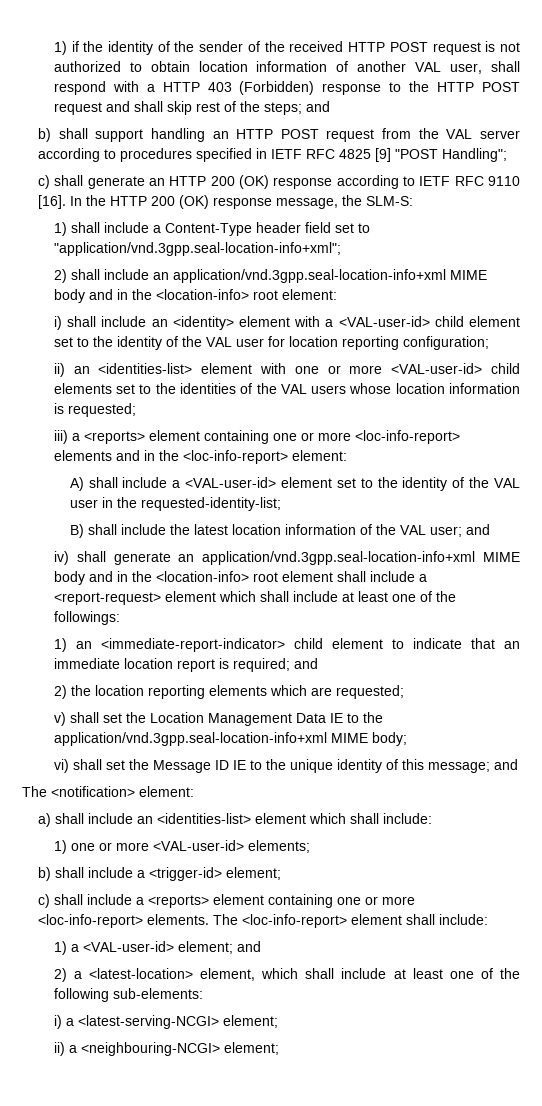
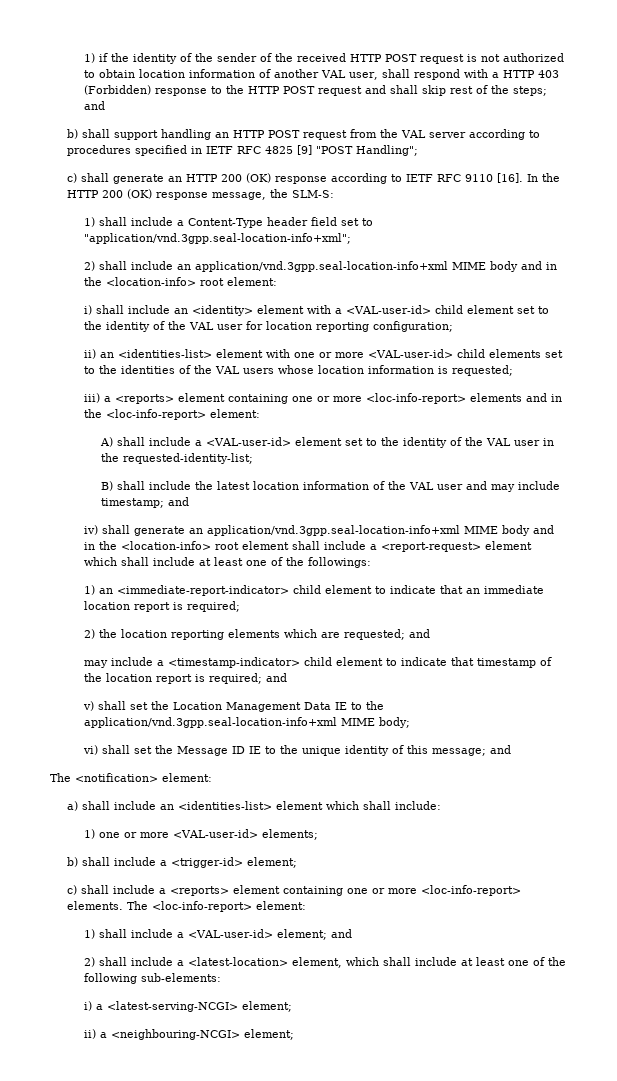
- B) shall include the latest location information of the VAL user; and
+ B) shall include the latest location information of the VAL user and may include timestamp; and
- 1) an <immediate-report-indicator> child element to indicate that an immediate location report is required; and
+ 1) an <immediate-report-indicator> child element to indicate that an immediate location report is required;
- 2) the location reporting elements which are requested;
+ 2) the location reporting elements which are requested; and
+ may include a <timestamp-indicator> child element to indicate that timestamp of the location report is required; and
- The <loc-info-report> element shall include:
- 1) a <VAL-user-id> element; and
+ The <loc-info-report> element:
+ 1) shall include a <VAL-user-id> element; and
- 2) a <latest-location> element, which shall include at least one of the following sub-elements:
+ 2) shall include a <latest-location> element, which shall include at least one of the following sub-elements:

